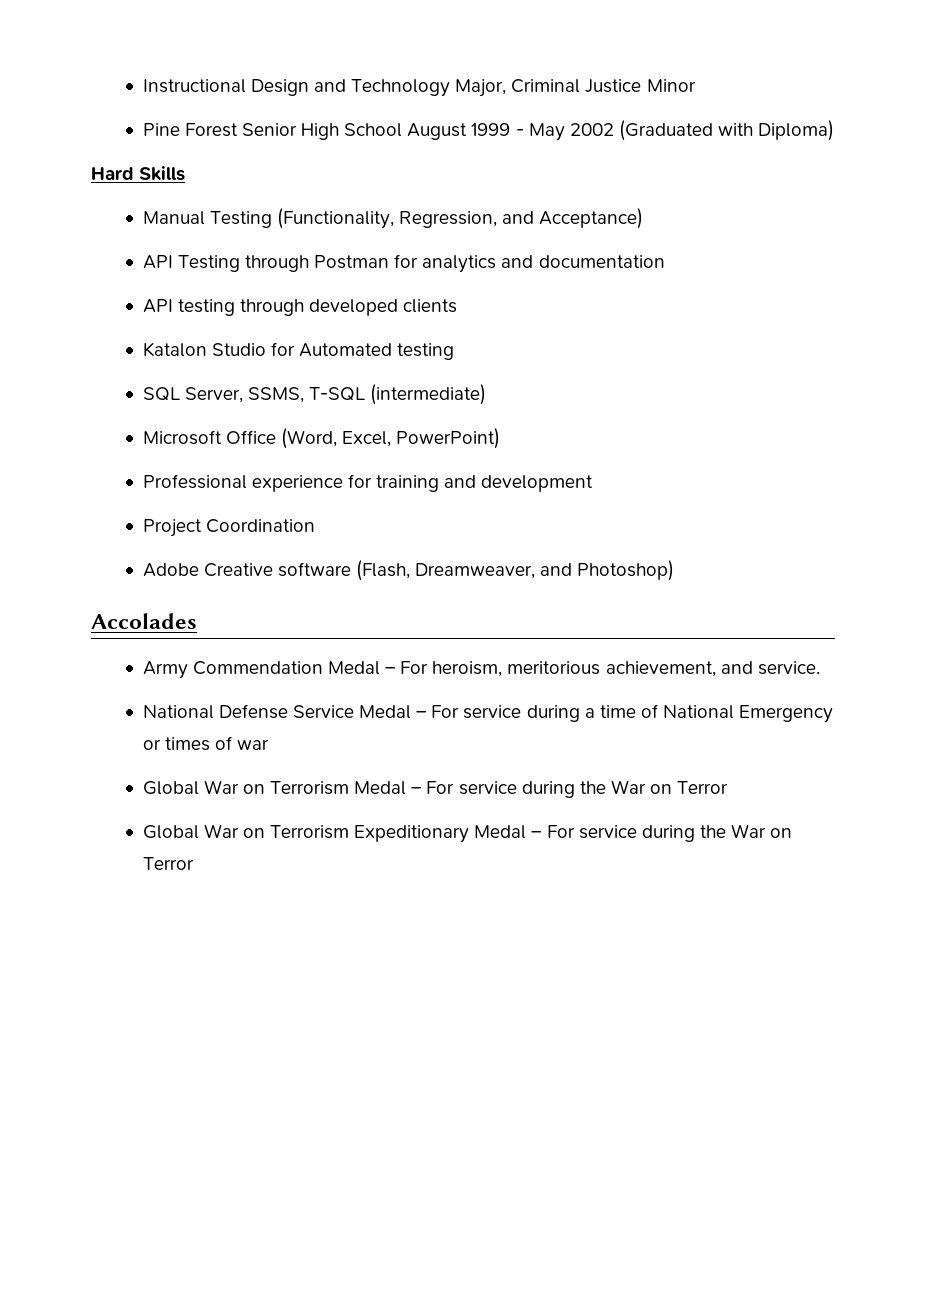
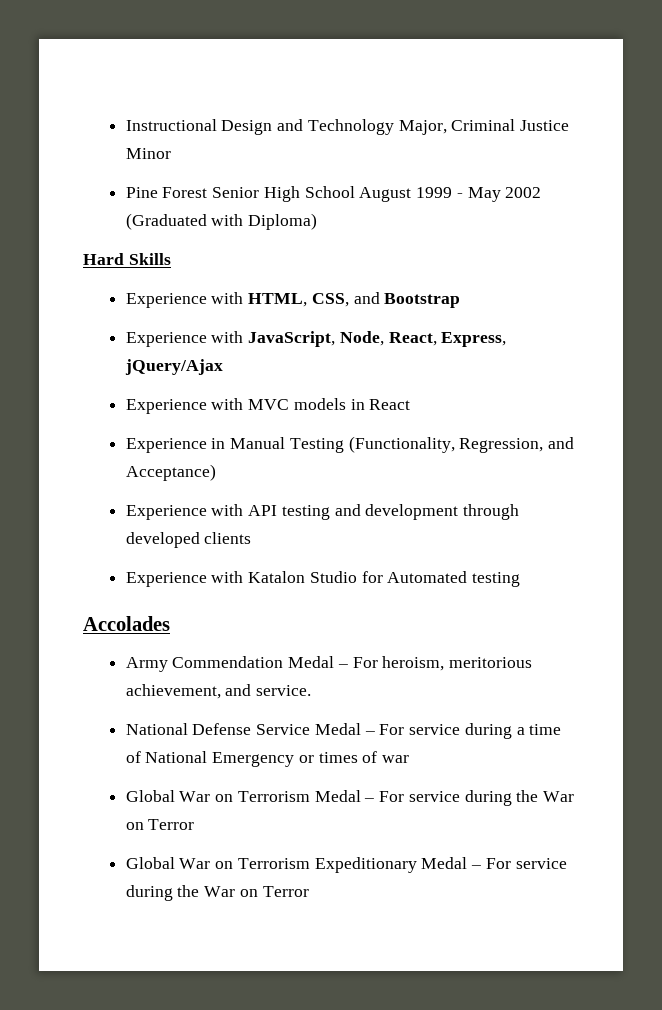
- Manual Testing (Functionality, Regression, and Acceptance)
+ Experience with HTML, CSS, and Bootstrap
+ Experience with JavaScript, Node, React, Express, jQuery/Ajax
+ Experience with MVC models in React
+ Experience in Manual Testing (Functionality, Regression, and Acceptance)
- API Testing through Postman for analytics and documentation
- API testing through developed clients
+ Experience with API testing and development through developed clients
- Katalon Studio for Automated testing
+ Experience with Katalon Studio for Automated testing
- SQL Server, SSMS, T-SQL (intermediate)
- Microsoft Office (Word, Excel, PowerPoint)
- Professional experience for training and development
- Project Coordination
- Adobe Creative software (Flash, Dreamweaver, and Photoshop)

